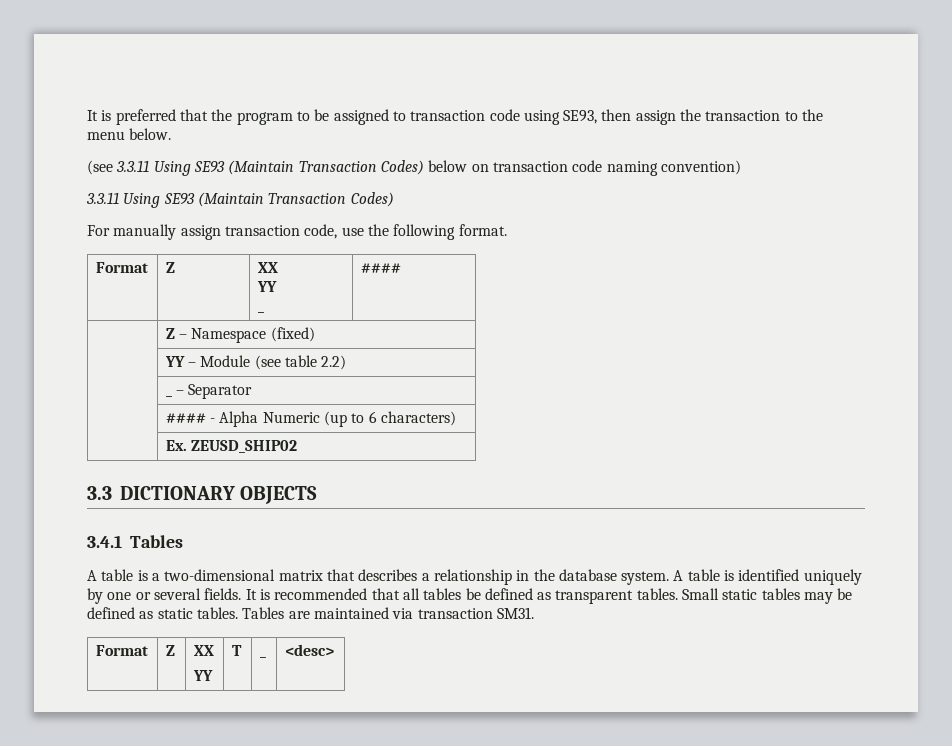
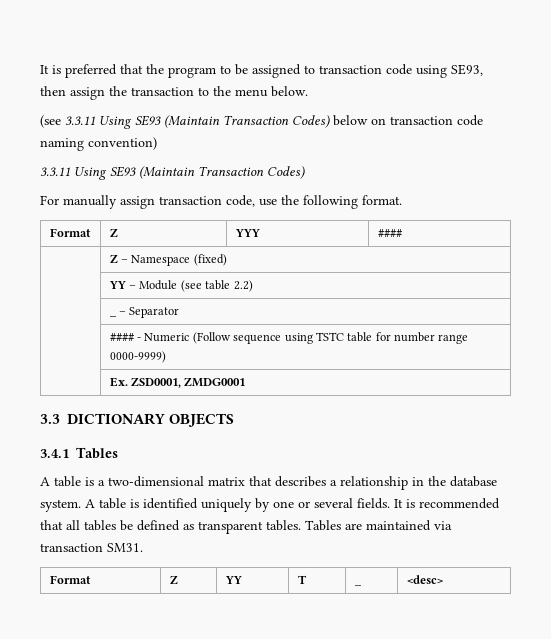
  For manually assign transaction code, use the following format.
- Format | Z | XX
- YY
- _ | ####
+ Format | Z | YYY | ####
- | #### - Alpha Numeric (up to 6 characters)
+ | #### - Numeric (Follow sequence using TSTC table for number range 0000-9999)
- | Ex. ZEUSD_SHIP02
+ | Ex. ZSD0001, ZMDG0001
- Small static tables may be defined as static tables.
  Tables are maintained via transaction SM31.
- Format | Z | XX
- YY | T | _ | <desc>
+ Format | Z | YY | T | _ | <desc>

